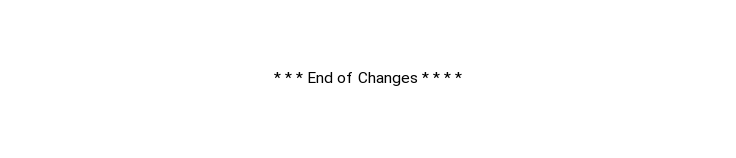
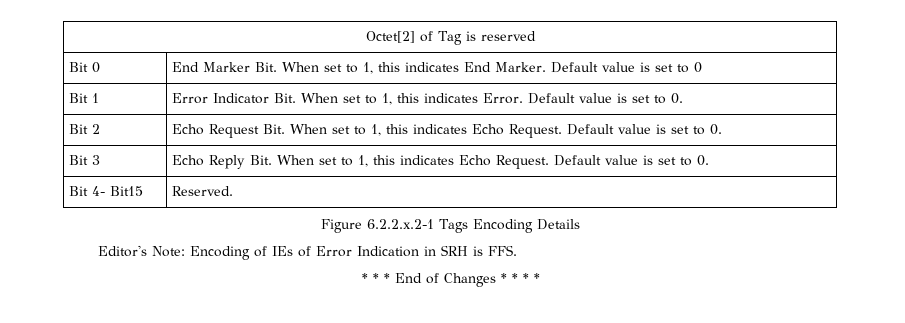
+ Octet[2] of Tag is reserved
+ Bit 0 | End Marker Bit. When set to 1, this indicates End Marker. Default value is set to 0
+ Bit 1 | Error Indicator Bit. When set to 1, this indicates Error. Default value is set to 0.
+ Bit 2 | Echo Request Bit. When set to 1, this indicates Echo Request. Default value is set to 0.
+ Bit 3 | Echo Reply Bit. When set to 1, this indicates Echo Request. Default value is set to 0.
+ Bit 4- Bit15 | Reserved.
+ Figure 6.2.2.x.2-1 Tags Encoding Details
+ Editor's Note: Encoding of IEs of Error Indication in SRH is FFS.

